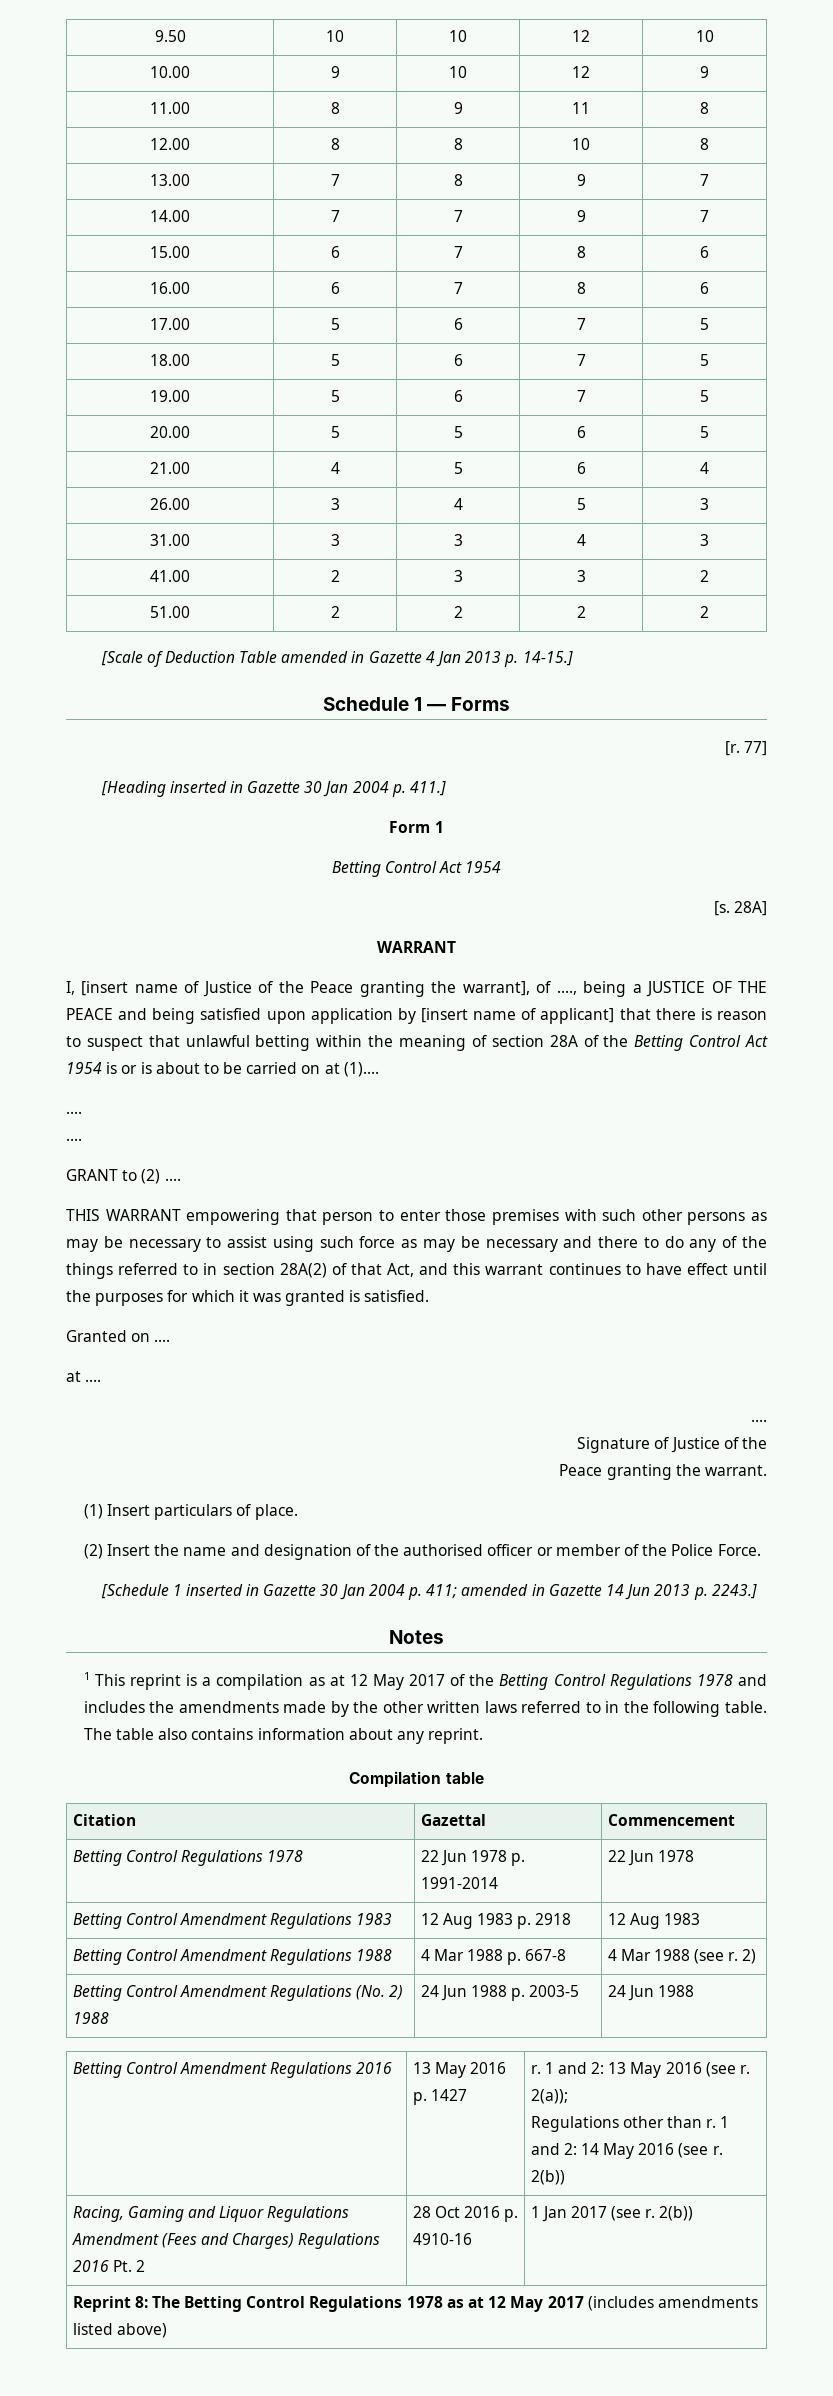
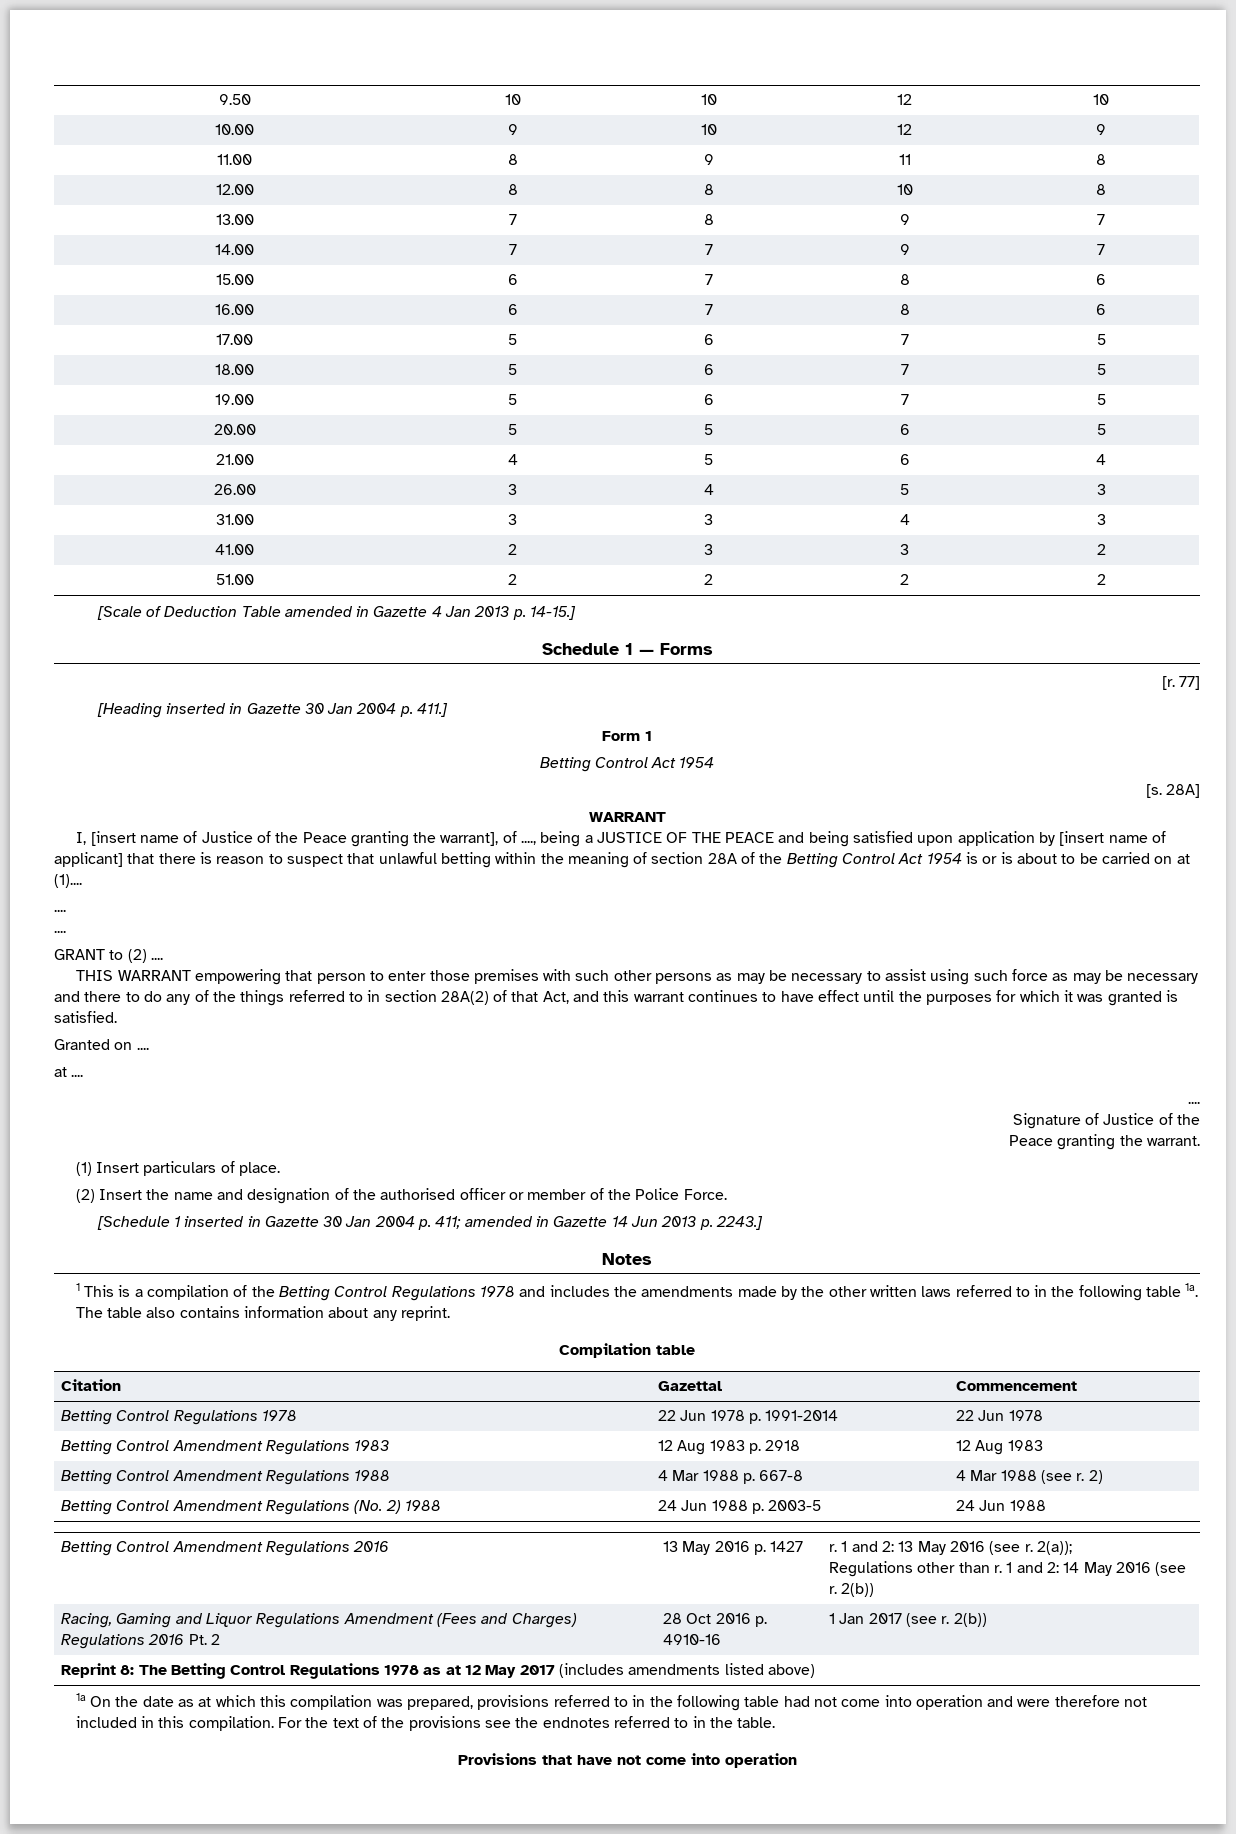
- 1 This reprint is a compilation as at 12 May 2017 of the Betting Control Regulations 1978 and includes the amendments made by the other written laws referred to in the following table.
+ 1 This is a compilation of the Betting Control Regulations 1978 and includes the amendments made by the other written laws referred to in the following table 1a.
+ 1a On the date as at which this compilation was prepared, provisions referred to in the following table had not come into operation and were therefore not included in this compilation. For the text of the provisions see the endnotes referred to in the table.
+ Provisions that have not come into operation

